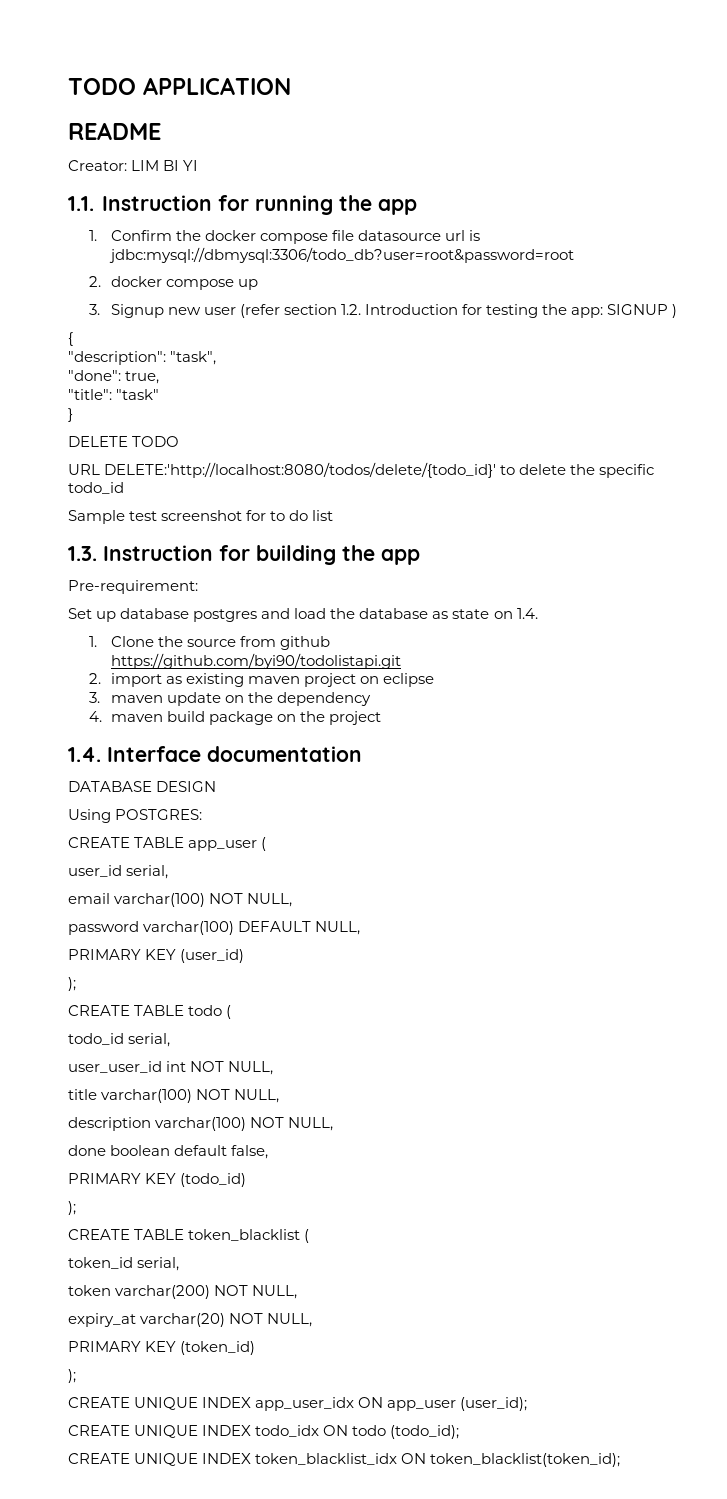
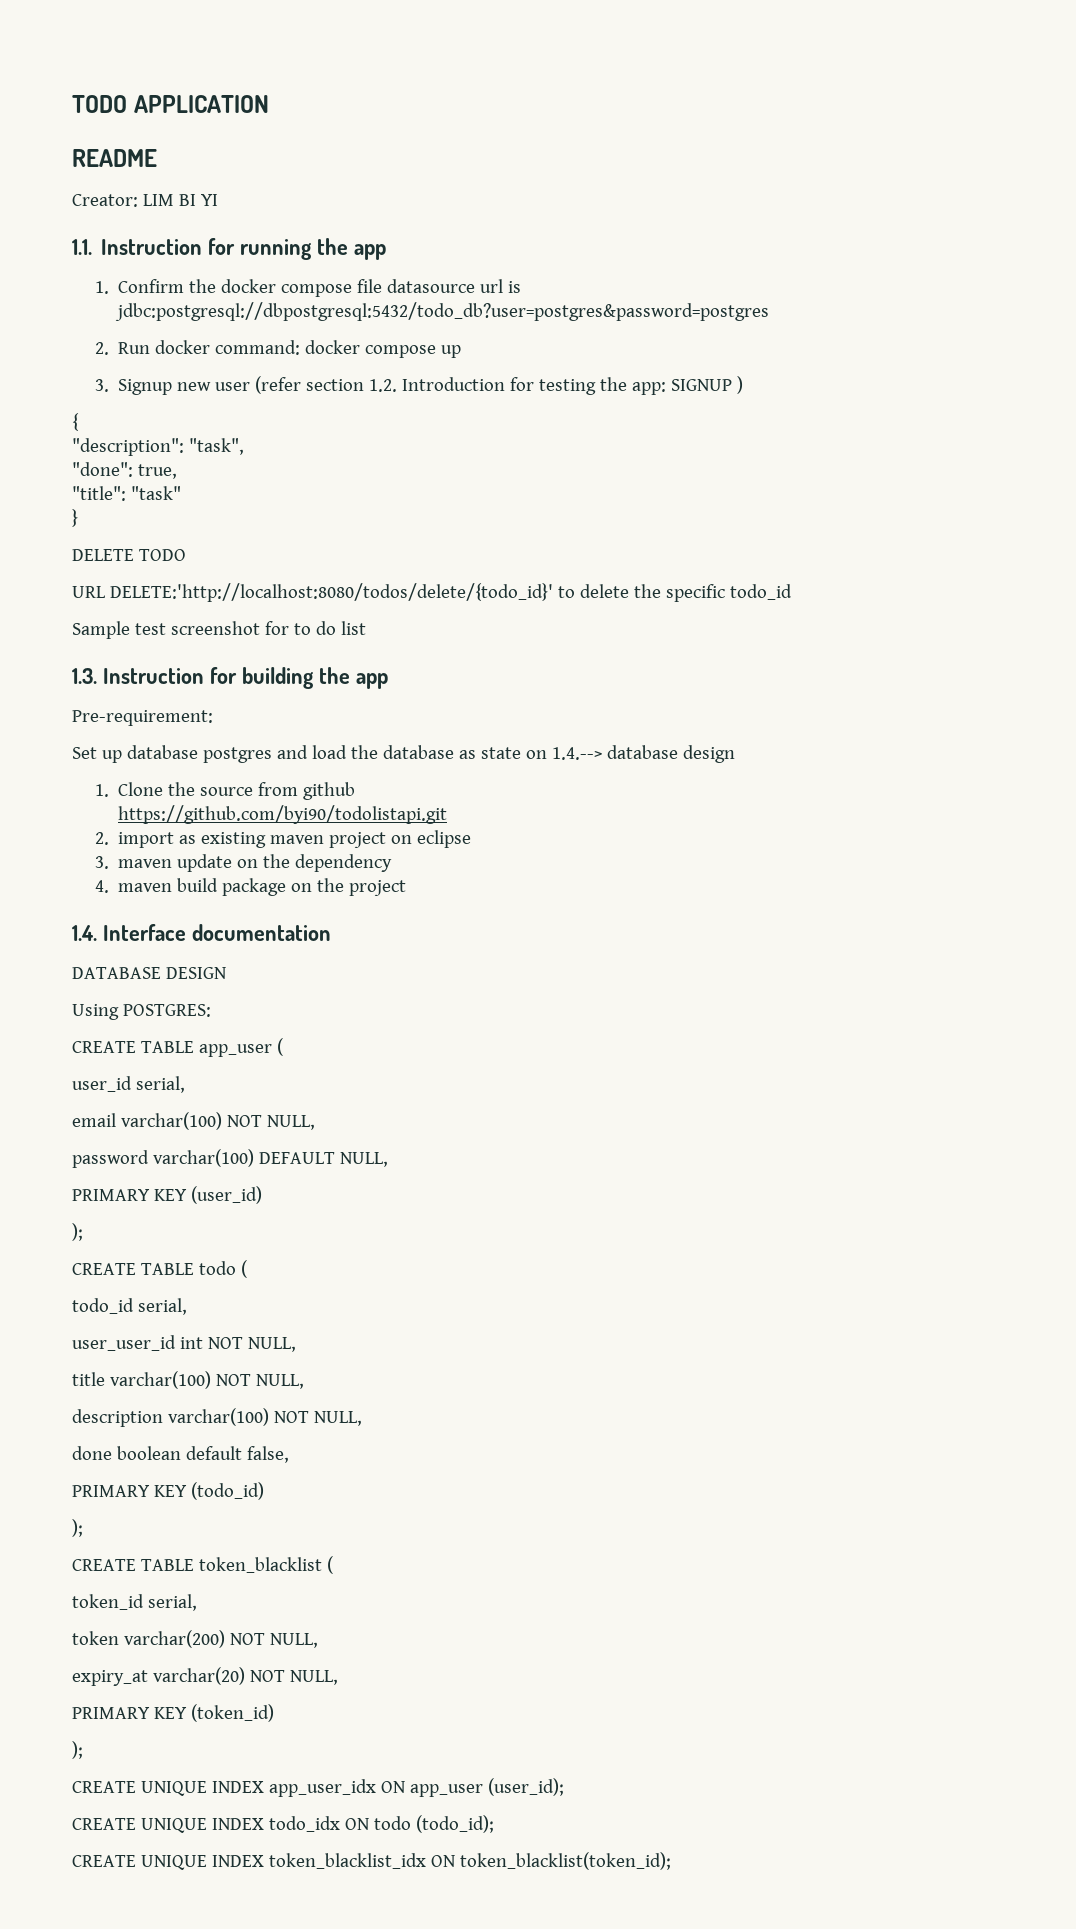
- 1. Confirm the docker compose file datasource url is jdbc:mysql://dbmysql:3306/todo_db?user=root&password=root
- 2. docker compose up
+ 1. Confirm the docker compose file datasource url is jdbc:postgresql://dbpostgresql:5432/todo_db?user=postgres&password=postgres
+ 2. Run docker command: docker compose up
- Set up database postgres and load the database as state on 1.4.
+ Set up database postgres and load the database as state on 1.4.--> database design

